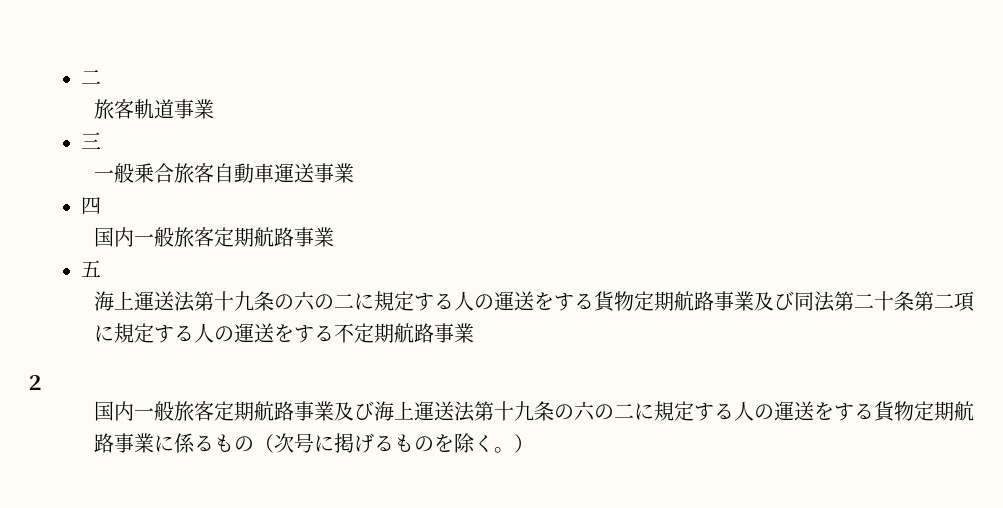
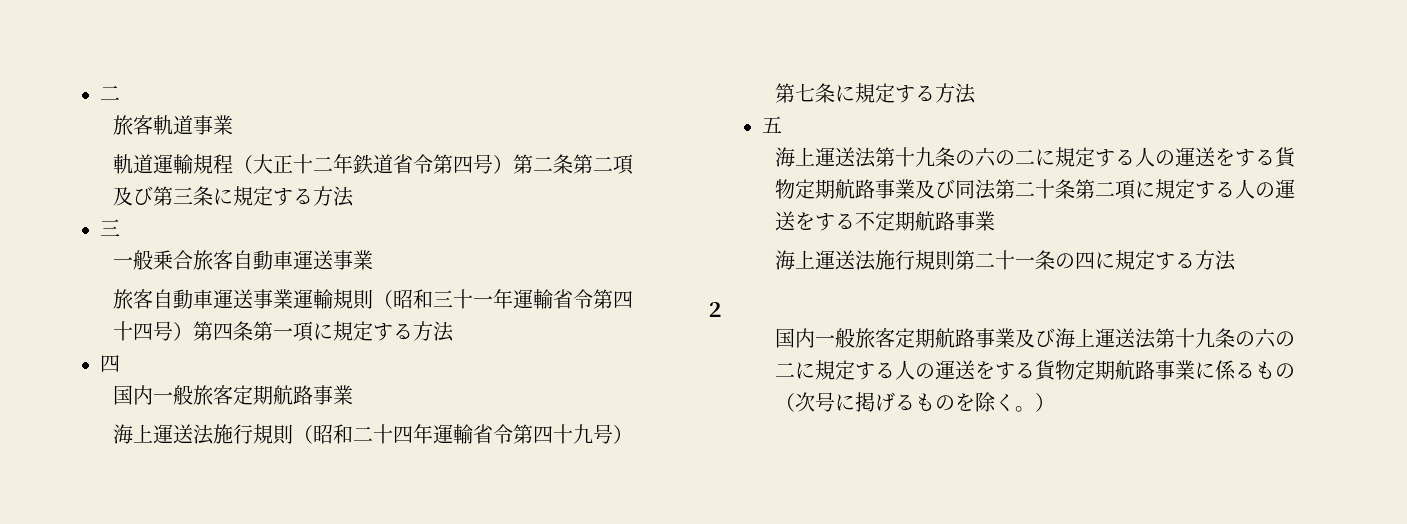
+ 軌道運輸規程（大正十二年鉄道省令第四号）第二条第二項及び第三条に規定する方法
+ 旅客自動車運送事業運輸規則（昭和三十一年運輸省令第四十四号）第四条第一項に規定する方法
+ 海上運送法施行規則（昭和二十四年運輸省令第四十九号）第七条に規定する方法
+ 海上運送法施行規則第二十一条の四に規定する方法

